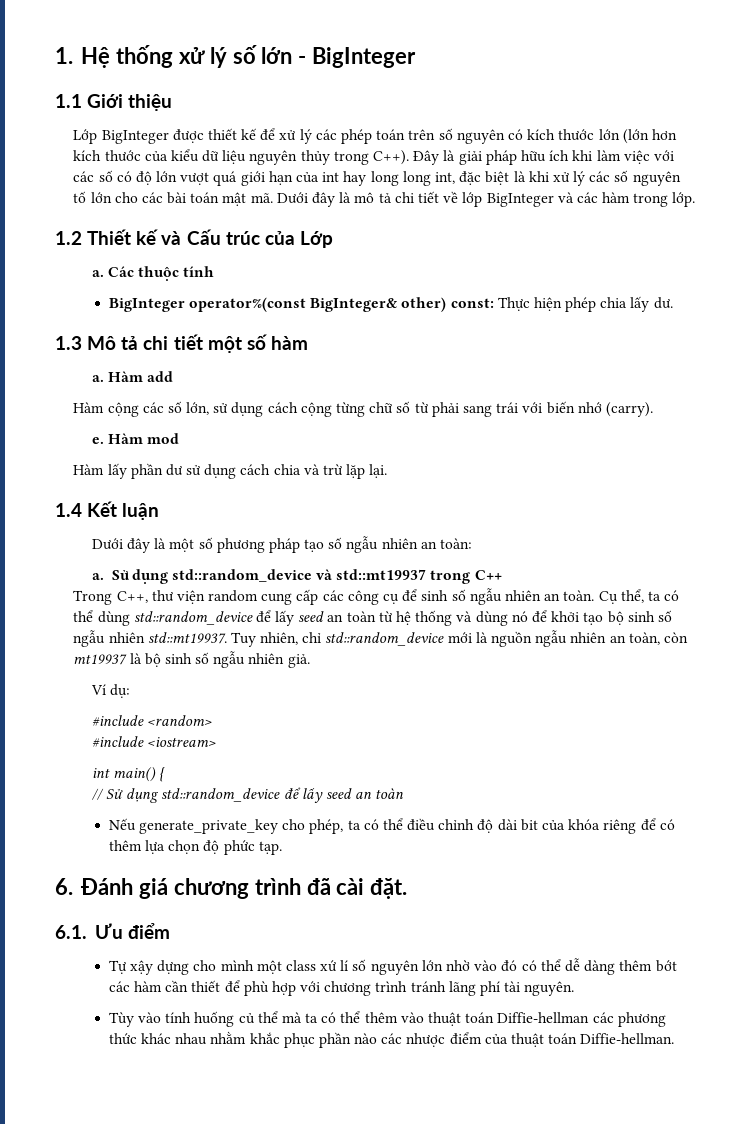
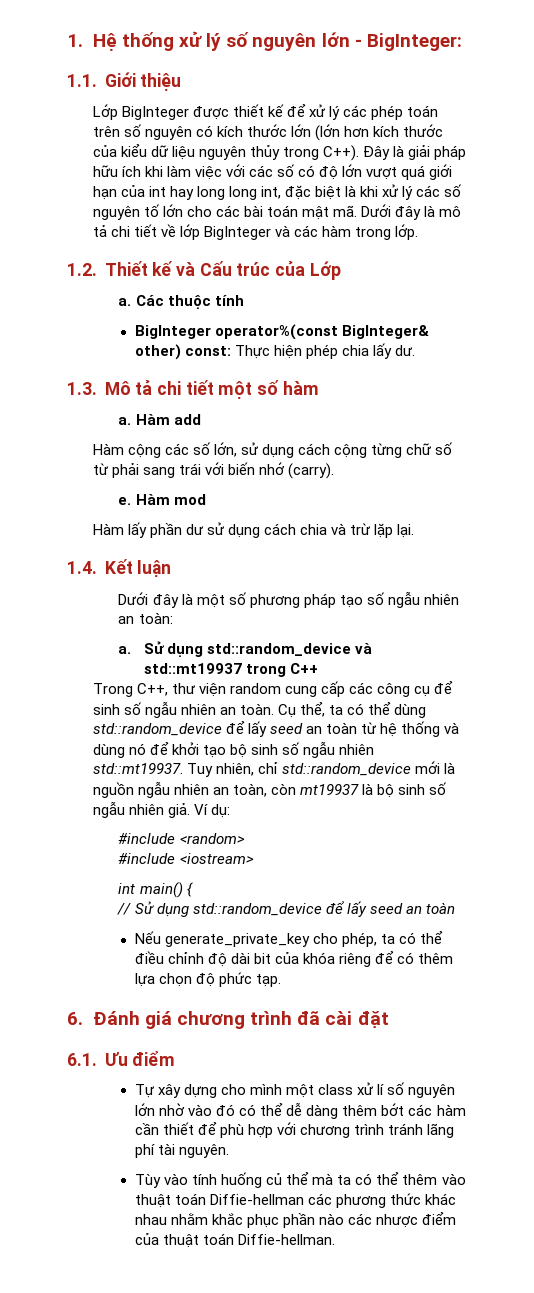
- 1. Hệ thống xử lý số lớn - BigInteger
- 1.1 Giới thiệu
+ 1. Hệ thống xử lý số nguyên lớn - BigInteger:
+ 1.1. Giới thiệu
- 1.2 Thiết kế và Cấu trúc của Lớp
+ 1.2. Thiết kế và Cấu trúc của Lớp
- 1.3 Mô tả chi tiết một số hàm
+ 1.3. Mô tả chi tiết một số hàm
- 1.4 Kết luận
+ 1.4. Kết luận
- Tuy nhiên, chỉ std::random_device mới là nguồn ngẫu nhiên an toàn, còn mt19937 là bộ sinh số ngẫu nhiên giả.
- Ví dụ:
+ Tuy nhiên, chỉ std::random_device mới là nguồn ngẫu nhiên an toàn, còn mt19937 là bộ sinh số ngẫu nhiên giả. Ví dụ:
- 6. Đánh giá chương trình đã cài đặt.
+ 6. Đánh giá chương trình đã cài đặt
- Tự xậy dựng cho mình một class xứ lí số nguyên lớn nhờ vào đó có thể dễ dàng thêm bớt các hàm cần thiết để phù hợp với chương trình tránh lãng phí tài nguyên.
+ Tự xây dựng cho mình một class xử lí số nguyên lớn nhờ vào đó có thể dễ dàng thêm bớt các hàm cần thiết để phù hợp với chương trình tránh lãng phí tài nguyên.

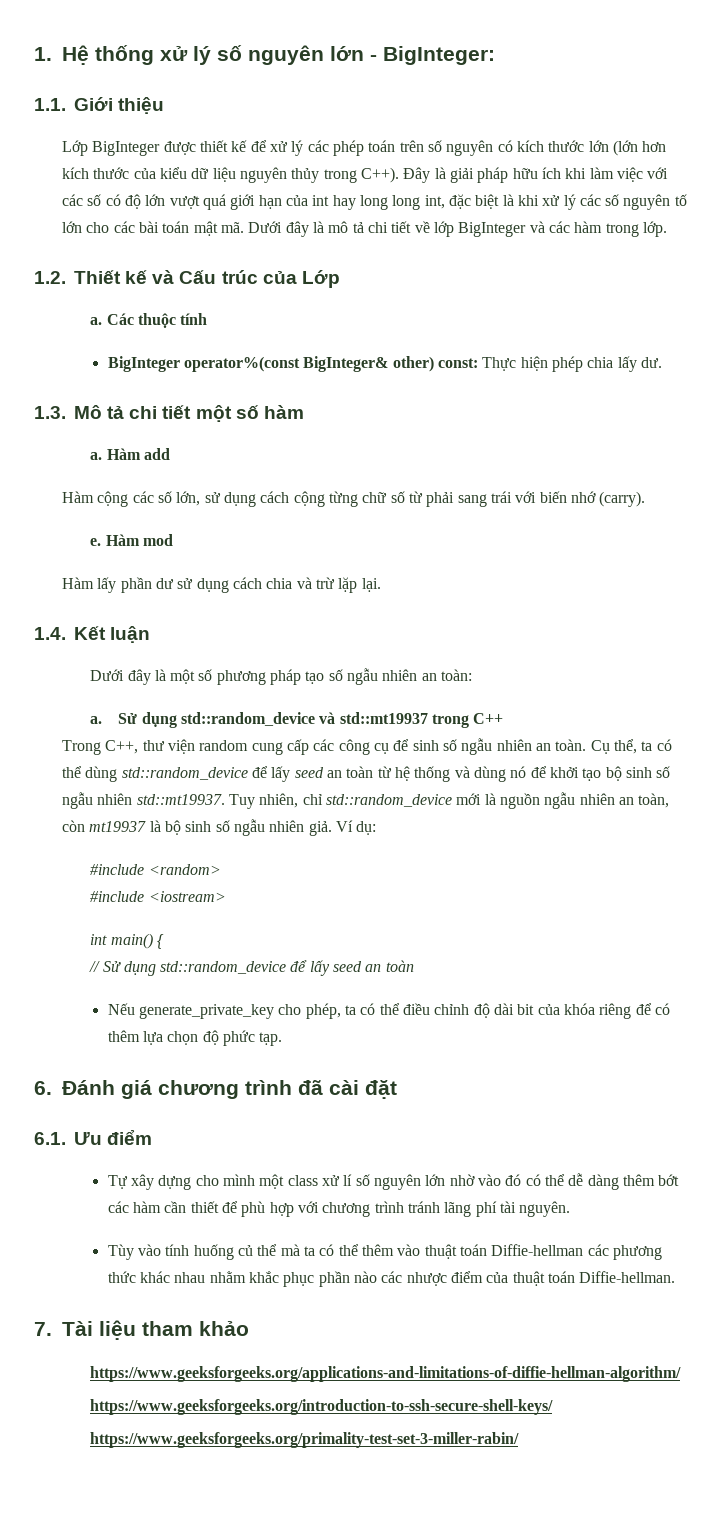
+ 7. Tài liệu tham khảo
+ https://www.geeksforgeeks.org/applications-and-limitations-of-diffie-hellman-algorithm/
+ https://www.geeksforgeeks.org/introduction-to-ssh-secure-shell-keys/
+ https://www.geeksforgeeks.org/primality-test-set-3-miller-rabin/

